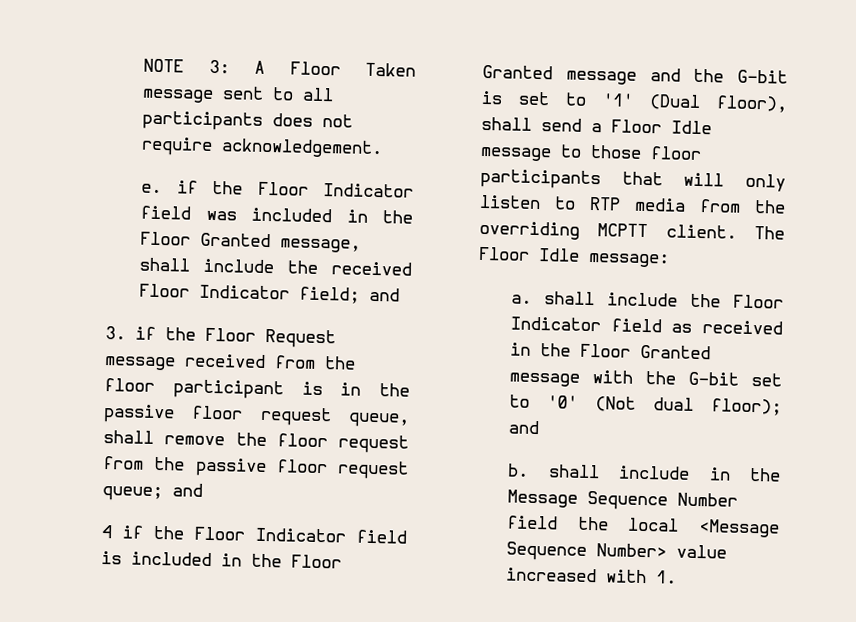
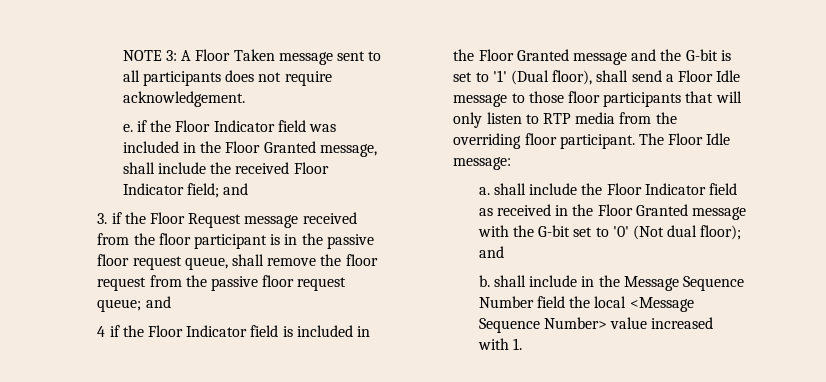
- 4 if the Floor Indicator field is included in the Floor Granted message and the G-bit is set to '1' (Dual floor), shall send a Floor Idle message to those floor participants that will only listen to RTP media from the overriding MCPTT client.
+ 4 if the Floor Indicator field is included in the Floor Granted message and the G-bit is set to '1' (Dual floor), shall send a Floor Idle message to those floor participants that will only listen to RTP media from the overriding floor participant.

